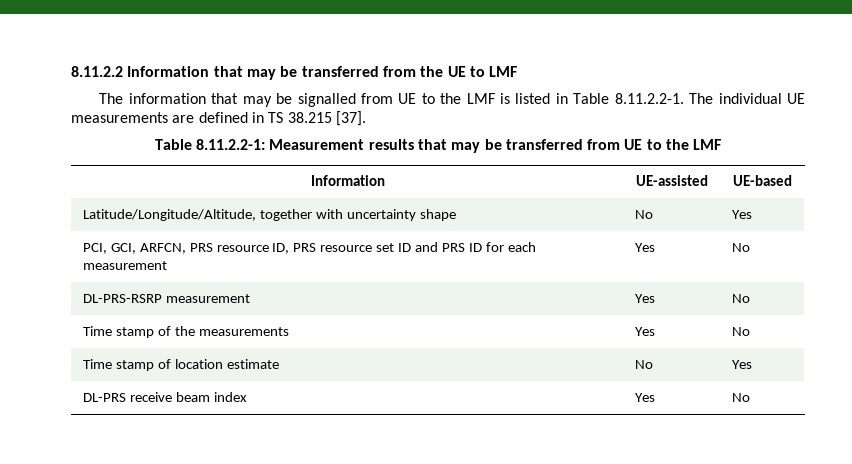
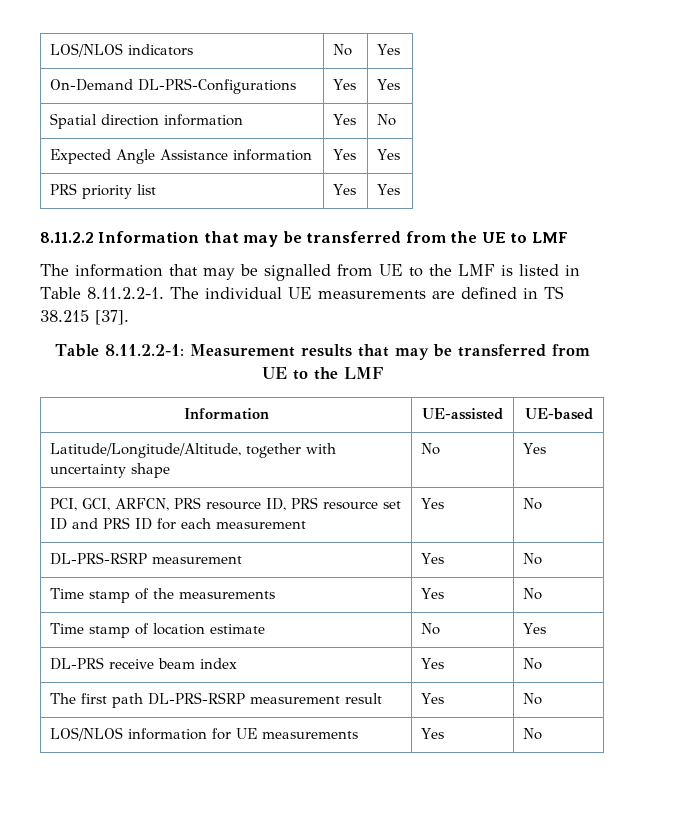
+ LOS/NLOS indicators | No | Yes
+ On-Demand DL-PRS-Configurations | Yes | Yes
+ Spatial direction information | Yes | No
+ Expected Angle Assistance information | Yes | Yes
+ PRS priority list | Yes | Yes
+ The first path DL-PRS-RSRP measurement result | Yes | No
+ LOS/NLOS information for UE measurements | Yes | No

